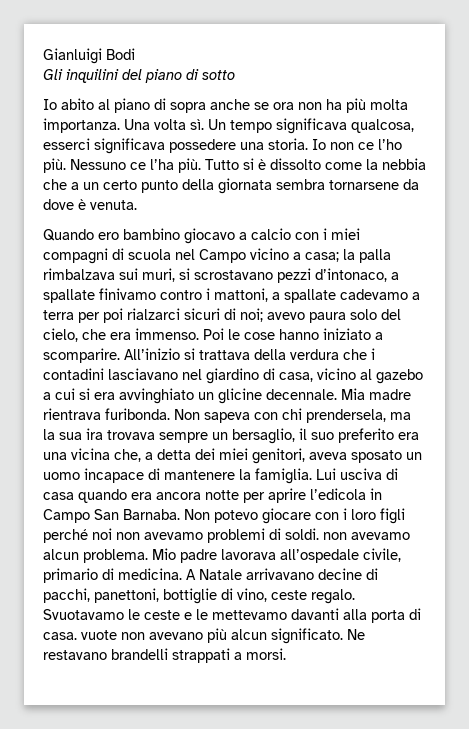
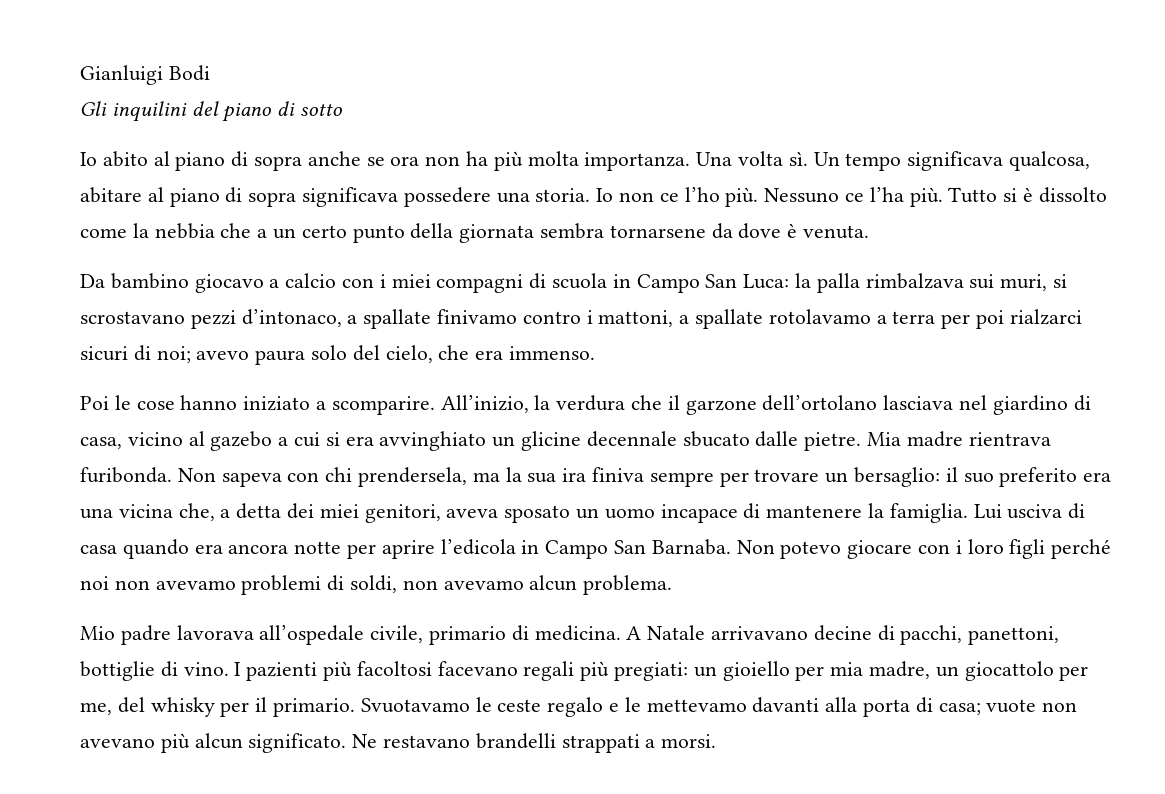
- Un tempo significava qualcosa, esserci significava possedere una storia.
+ Un tempo significava qualcosa, abitare al piano di sopra significava possedere una storia.
- Quando ero bambino giocavo a calcio con i miei compagni di scuola nel Campo vicino a casa; la palla rimbalzava sui muri, si scrostavano pezzi d’intonaco, a spallate finivamo contro i mattoni, a spallate cadevamo a terra per poi rialzarci sicuri di noi; avevo paura solo del cielo, che era immenso. Poi le cose hanno iniziato a scomparire.
+ Da bambino giocavo a calcio con i miei compagni di scuola in Campo San Luca: la palla rimbalzava sui muri, si scrostavano pezzi d’intonaco, a spallate finivamo contro i mattoni, a spallate rotolavamo a terra per poi rialzarci sicuri di noi; avevo paura solo del cielo, che era immenso.
+ Poi le cose hanno iniziato a scomparire.
- All’inizio si trattava della verdura che i contadini lasciavano nel giardino di casa, vicino al gazebo a cui si era avvinghiato un glicine decennale.
+ All’inizio, la verdura che il garzone dell’ortolano lasciava nel giardino di casa, vicino al gazebo a cui si era avvinghiato un glicine decennale sbucato dalle pietre.
- Non sapeva con chi prendersela, ma la sua ira trovava sempre un bersaglio, il suo preferito era una vicina che, a detta dei miei genitori, aveva sposato un uomo incapace di mantenere la famiglia.
+ Non sapeva con chi prendersela, ma la sua ira finiva sempre per trovare un bersaglio: il suo preferito era una vicina che, a detta dei miei genitori, aveva sposato un uomo incapace di mantenere la famiglia.
- Non potevo giocare con i loro figli perché noi non avevamo problemi di soldi. non avevamo alcun problema. Mio padre lavorava all’ospedale civile, primario di medicina.
+ Non potevo giocare con i loro figli perché noi non avevamo problemi di soldi, non avevamo alcun problema.
+ Mio padre lavorava all’ospedale civile, primario di medicina.
- A Natale arrivavano decine di pacchi, panettoni, bottiglie di vino, ceste regalo.
+ A Natale arrivavano decine di pacchi, panettoni, bottiglie di vino. I pazienti più facoltosi facevano regali più pregiati: un gioiello per mia madre, un giocattolo per me, del whisky per il primario.
- Svuotavamo le ceste e le mettevamo davanti alla porta di casa. vuote non avevano più alcun significato.
+ Svuotavamo le ceste regalo e le mettevamo davanti alla porta di casa; vuote non avevano più alcun significato.

